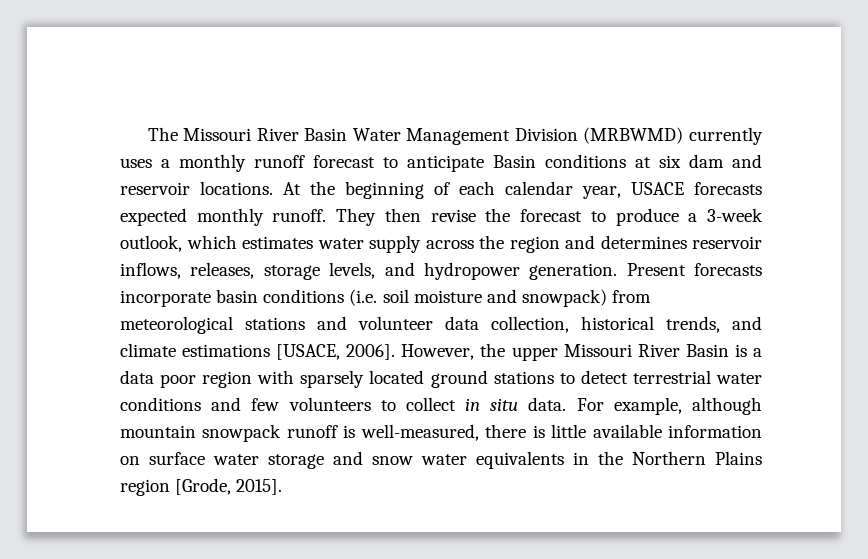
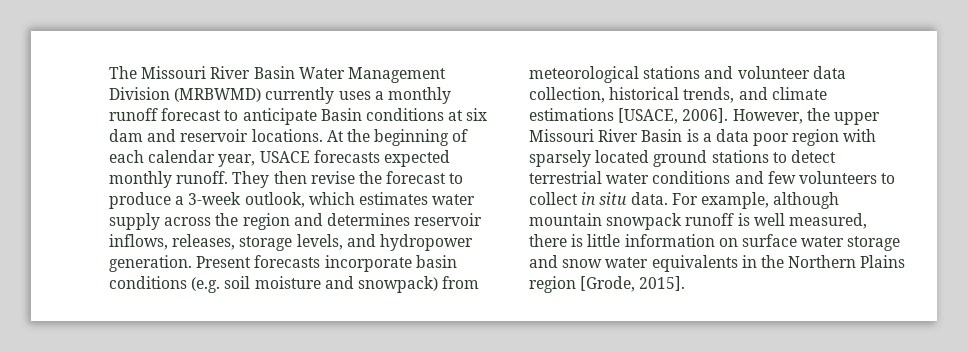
- Present forecasts incorporate basin conditions (i.e. soil moisture and snowpack) from meteorological stations and volunteer data collection, historical trends, and climate estimations [USACE, 2006].
+ Present forecasts incorporate basin conditions (e.g. soil moisture and snowpack) from meteorological stations and volunteer data collection, historical trends, and climate estimations [USACE, 2006].
- For example, although mountain snowpack runoff is well-measured, there is little available information on surface water storage and snow water equivalents in the Northern Plains region [Grode, 2015].
+ For example, although mountain snowpack runoff is well measured, there is little information on surface water storage and snow water equivalents in the Northern Plains region [Grode, 2015].

